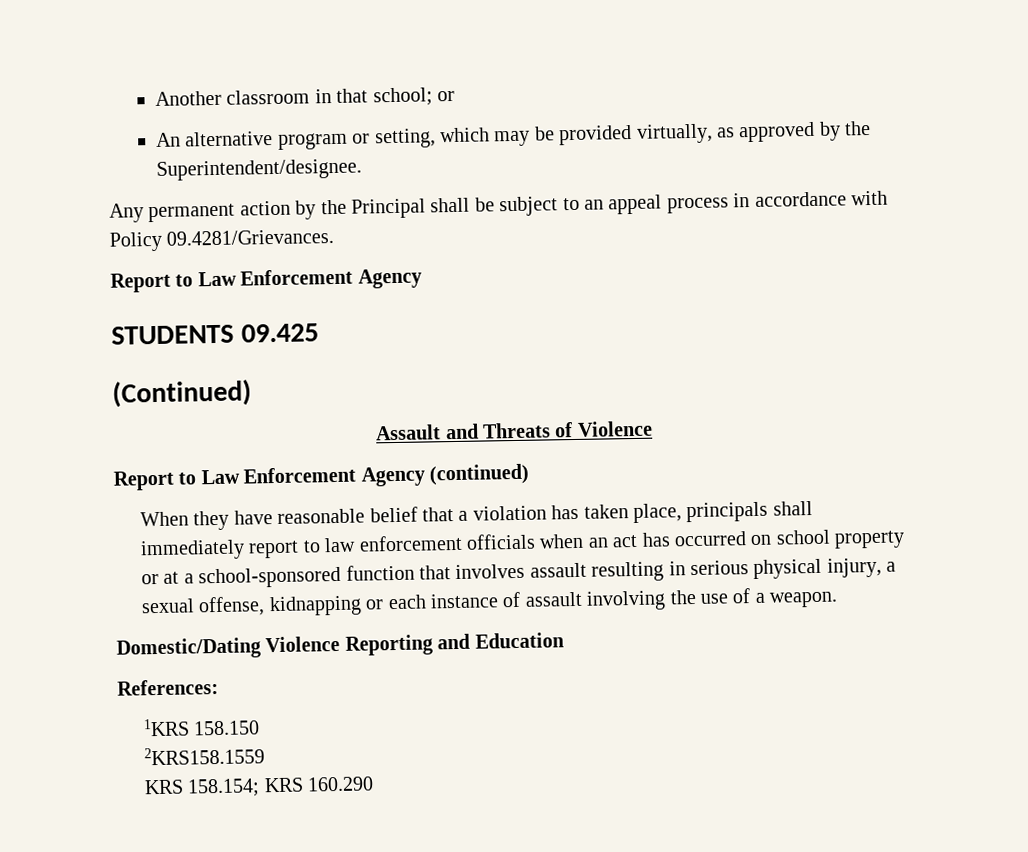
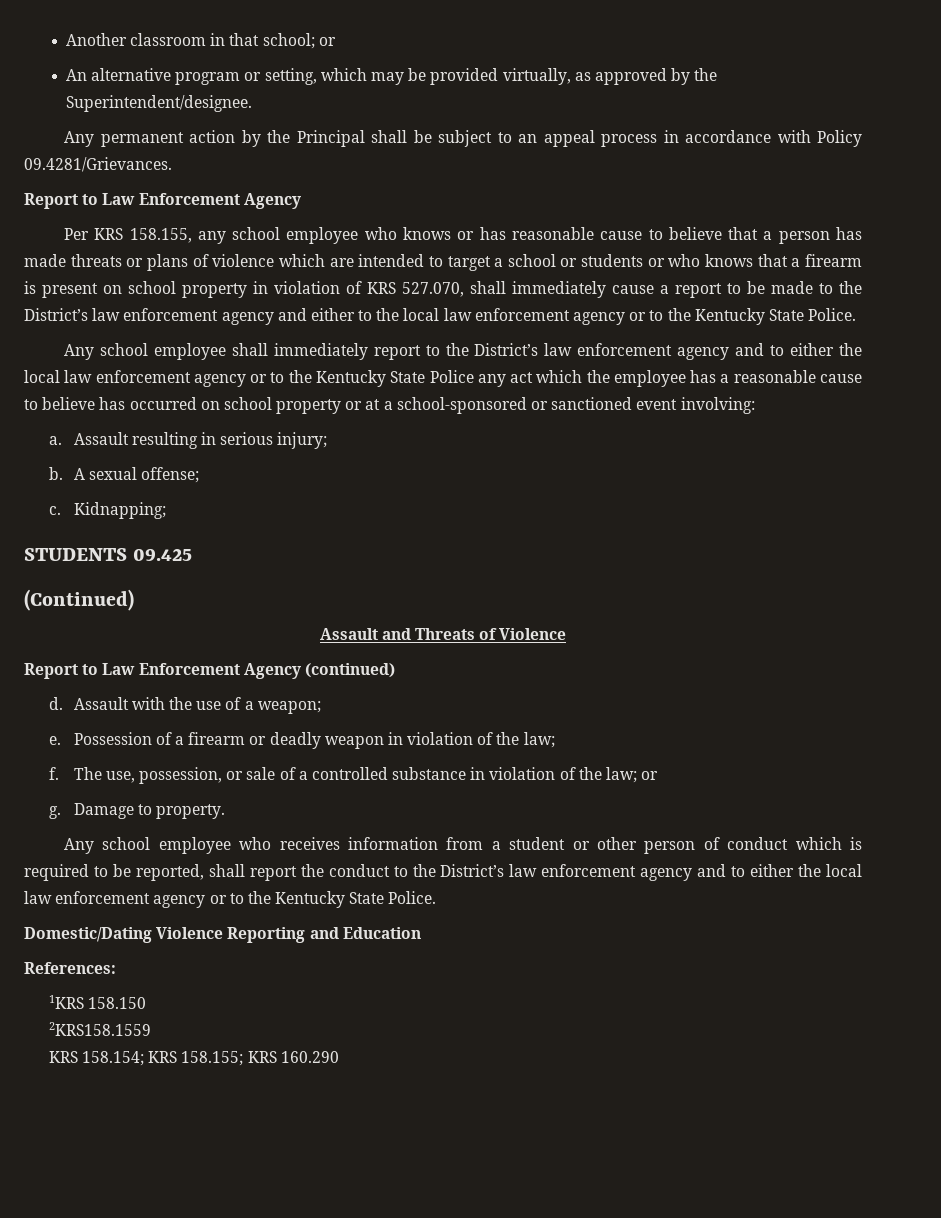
+ Per KRS 158.155, any school employee who knows or has reasonable cause to believe that a person has made threats or plans of violence which are intended to target a school or students or who knows that a firearm is present on school property in violation of KRS 527.070, shall immediately cause a report to be made to the District’s law enforcement agency and either to the local law enforcement agency or to the Kentucky State Police.
+ Any school employee shall immediately report to the District’s law enforcement agency and to either the local law enforcement agency or to the Kentucky State Police any act which the employee has a reasonable cause to believe has occurred on school property or at a school-sponsored or sanctioned event involving:
+ a. Assault resulting in serious injury;
+ b. A sexual offense;
+ c. Kidnapping;
- When they have reasonable belief that a violation has taken place, principals shall immediately report to law enforcement officials when an act has occurred on school property or at a school-sponsored function that involves assault resulting in serious physical injury, a sexual offense, kidnapping or each instance of assault involving the use of a weapon.
+ d. Assault with the use of a weapon;
+ e. Possession of a firearm or deadly weapon in violation of the law;
+ f. The use, possession, or sale of a controlled substance in violation of the law; or
+ g. Damage to property.
+ Any school employee who receives information from a student or other person of conduct which is required to be reported, shall report the conduct to the District’s law enforcement agency and to either the local law enforcement agency or to the Kentucky State Police.
- KRS 158.154; KRS 160.290
+ KRS 158.154; KRS 158.155; KRS 160.290

